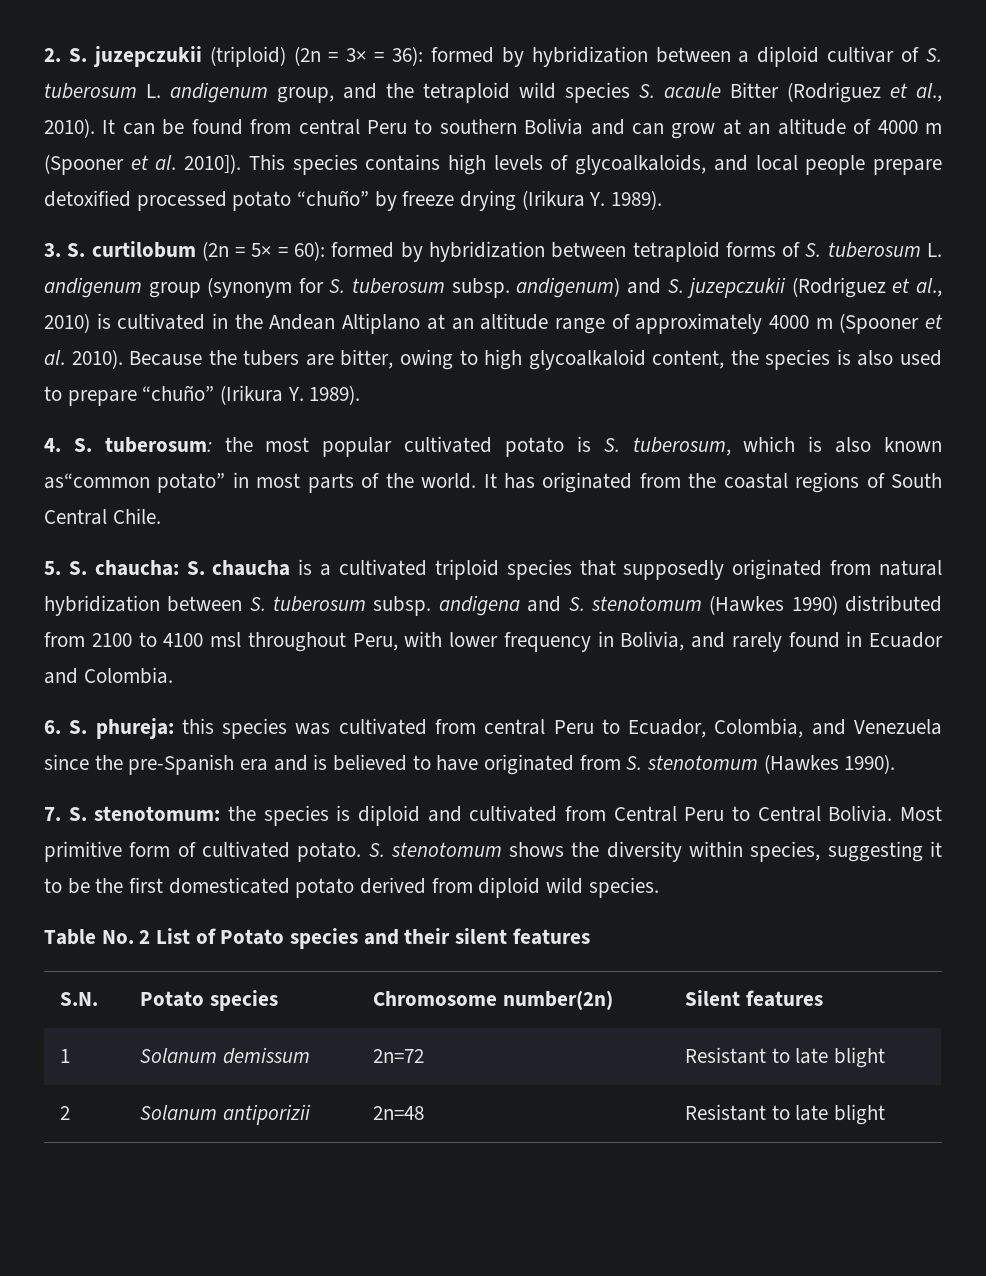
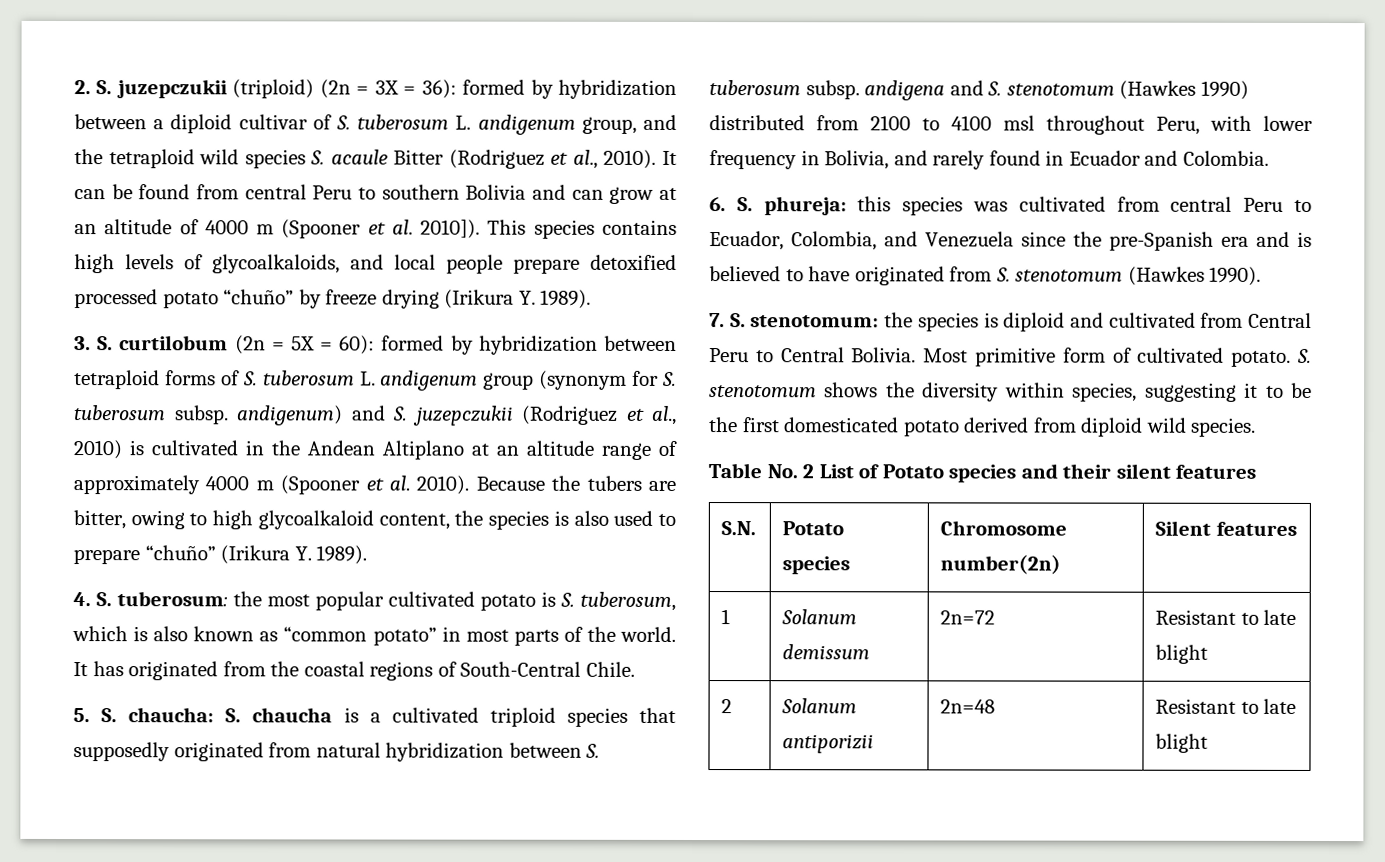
- 2. S. juzepczukii (triploid) (2n = 3× = 36): formed by hybridization between a diploid cultivar of S. tuberosum L. andigenum group, and the tetraploid wild species S. acaule Bitter (Rodriguez et al., 2010).
+ 2. S. juzepczukii (triploid) (2n = 3X = 36): formed by hybridization between a diploid cultivar of S. tuberosum L. andigenum group, and the tetraploid wild species S. acaule Bitter (Rodriguez et al., 2010).
- 3. S. curtilobum (2n = 5× = 60): formed by hybridization between tetraploid forms of S. tuberosum L. andigenum group (synonym for S. tuberosum subsp. andigenum) and S. juzepczukii (Rodriguez et al., 2010) is cultivated in the Andean Altiplano at an altitude range of approximately 4000 m (Spooner et al. 2010).
+ 3. S. curtilobum (2n = 5X = 60): formed by hybridization between tetraploid forms of S. tuberosum L. andigenum group (synonym for S. tuberosum subsp. andigenum) and S. juzepczukii (Rodriguez et al., 2010) is cultivated in the Andean Altiplano at an altitude range of approximately 4000 m (Spooner et al. 2010).
- 4. S. tuberosum: the most popular cultivated potato is S. tuberosum, which is also known as“common potato” in most parts of the world.
+ 4. S. tuberosum: the most popular cultivated potato is S. tuberosum, which is also known as “common potato” in most parts of the world.
- It has originated from the coastal regions of South Central Chile.
+ It has originated from the coastal regions of South-Central Chile.

